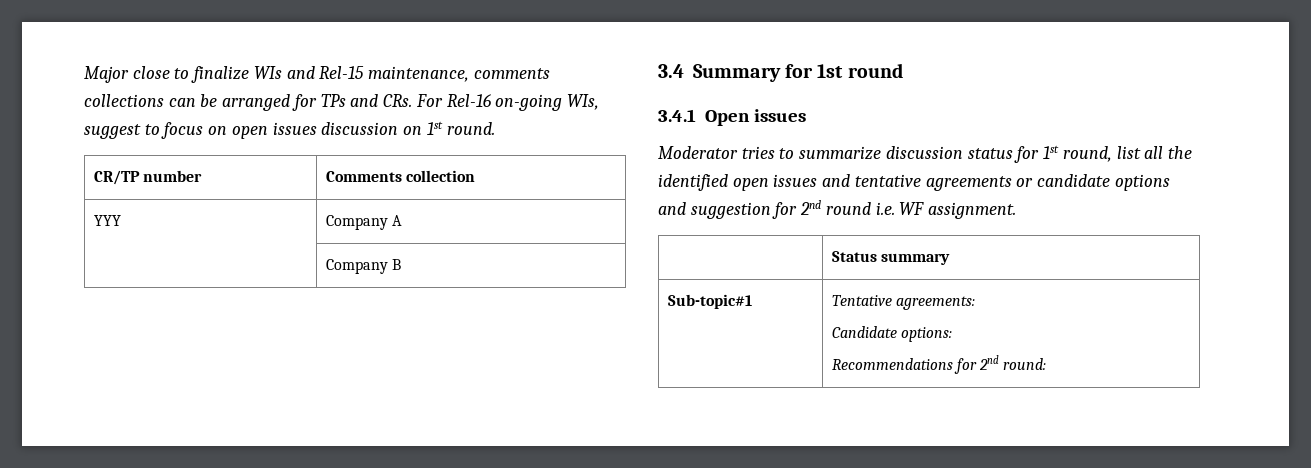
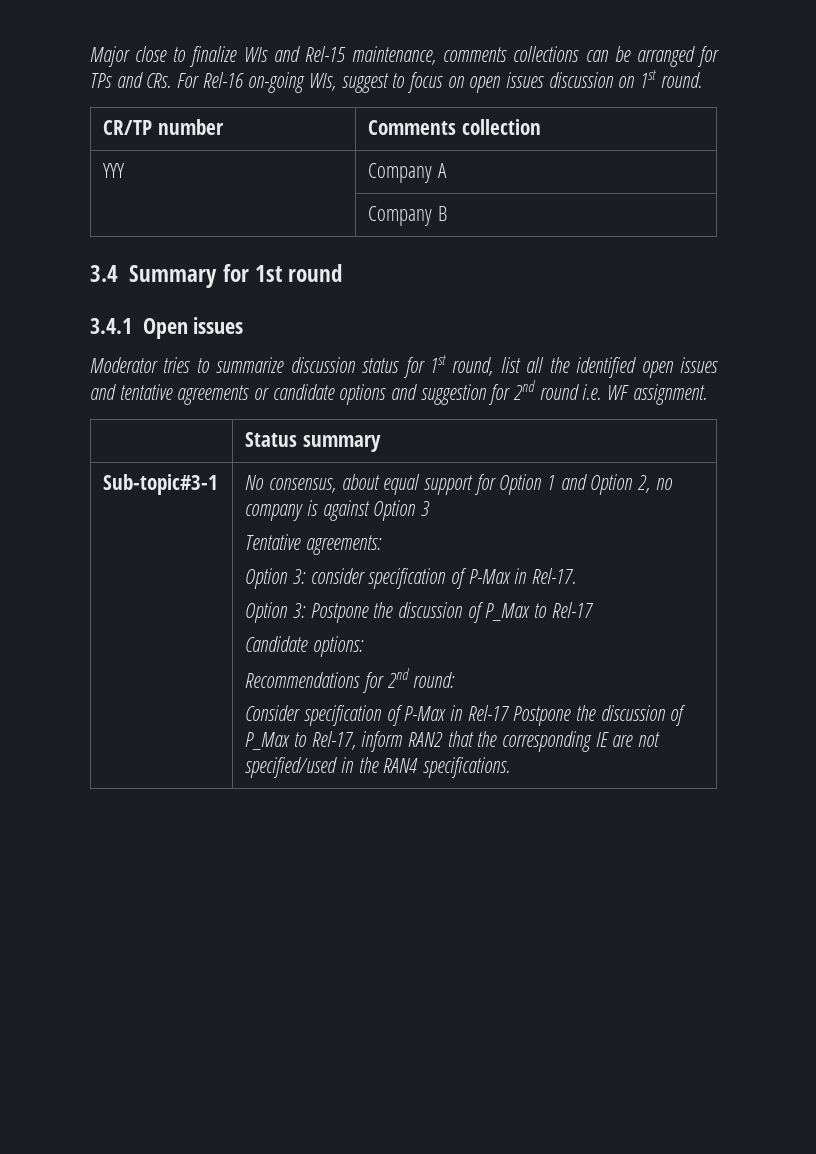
- Sub-topic#1 | Tentative agreements:
+ Sub-topic#3-1 | No consensus, about equal support for Option 1 and Option 2, no company is against Option 3
+ Tentative agreements:
+ Option 3: consider specification of P-Max in Rel-17.
+ Option 3: Postpone the discussion of P_Max to Rel-17
+ Consider specification of P-Max in Rel-17 Postpone the discussion of P_Max to Rel-17, inform RAN2 that the corresponding IE are not specified/used in the RAN4 specifications.

